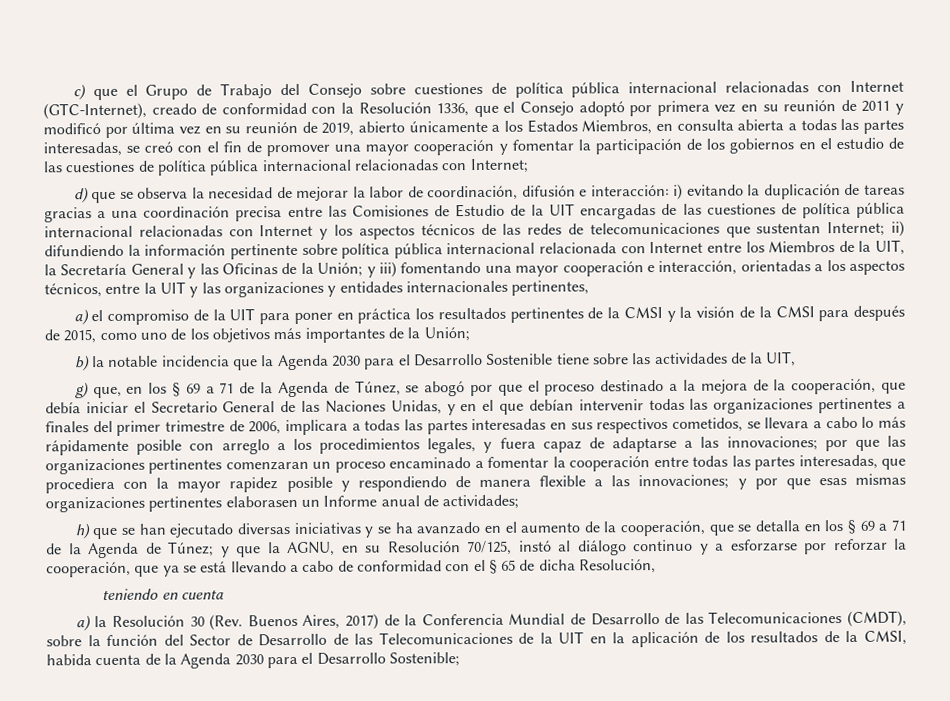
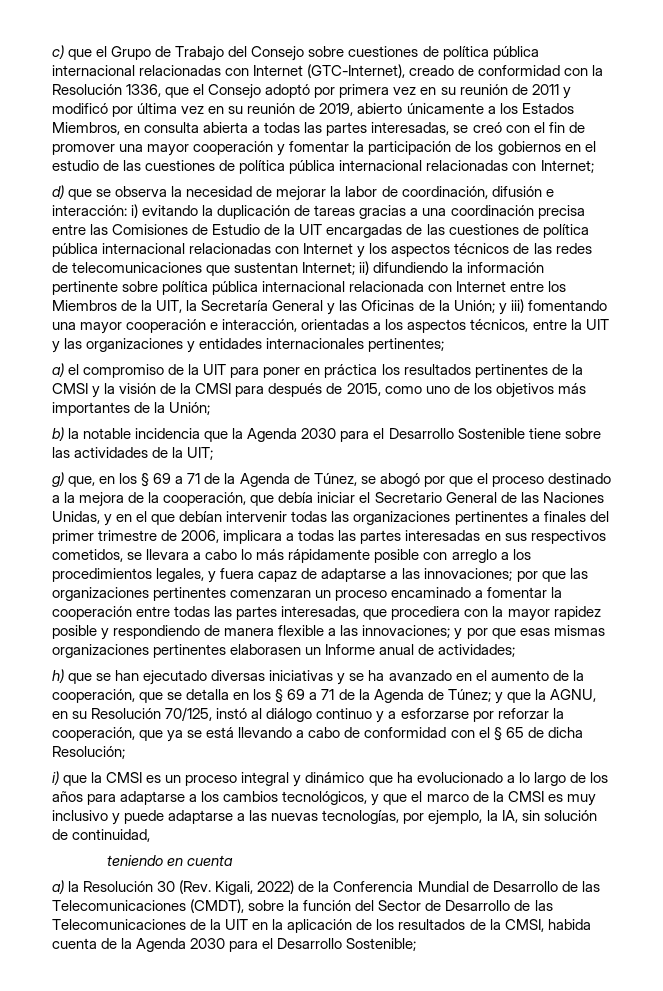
- y iii) fomentando una mayor cooperación e interacción, orientadas a los aspectos técnicos, entre la UIT y las organizaciones y entidades internacionales pertinentes,
+ y iii) fomentando una mayor cooperación e interacción, orientadas a los aspectos técnicos, entre la UIT y las organizaciones y entidades internacionales pertinentes;
- b) la notable incidencia que la Agenda 2030 para el Desarrollo Sostenible tiene sobre las actividades de la UIT,
+ b) la notable incidencia que la Agenda 2030 para el Desarrollo Sostenible tiene sobre las actividades de la UIT;
- y que la AGNU, en su Resolución 70/125, instó al diálogo continuo y a esforzarse por reforzar la cooperación, que ya se está llevando a cabo de conformidad con el § 65 de dicha Resolución,
+ y que la AGNU, en su Resolución 70/125, instó al diálogo continuo y a esforzarse por reforzar la cooperación, que ya se está llevando a cabo de conformidad con el § 65 de dicha Resolución;
+ i) que la CMSI es un proceso integral y dinámico que ha evolucionado a lo largo de los años para adaptarse a los cambios tecnológicos, y que el marco de la CMSI es muy inclusivo y puede adaptarse a las nuevas tecnologías, por ejemplo, la IA, sin solución de continuidad,
- a) la Resolución 30 (Rev. Buenos Aires, 2017) de la Conferencia Mundial de Desarrollo de las Telecomunicaciones (CMDT), sobre la función del Sector de Desarrollo de las Telecomunicaciones de la UIT en la aplicación de los resultados de la CMSI, habida cuenta de la Agenda 2030 para el Desarrollo Sostenible;
+ a) la Resolución 30 (Rev. Kigali, 2022) de la Conferencia Mundial de Desarrollo de las Telecomunicaciones (CMDT), sobre la función del Sector de Desarrollo de las Telecomunicaciones de la UIT en la aplicación de los resultados de la CMSI, habida cuenta de la Agenda 2030 para el Desarrollo Sostenible;

